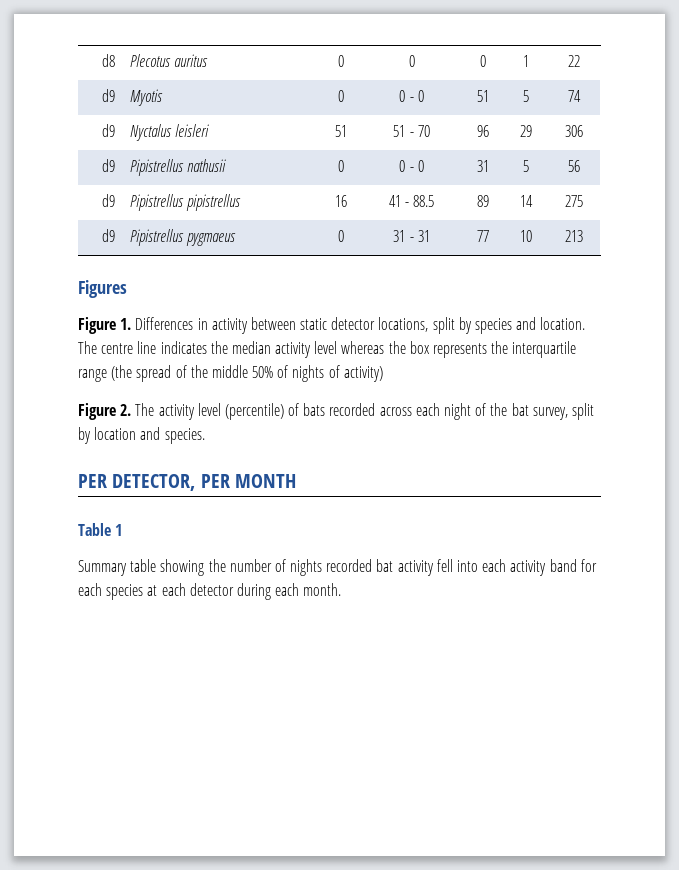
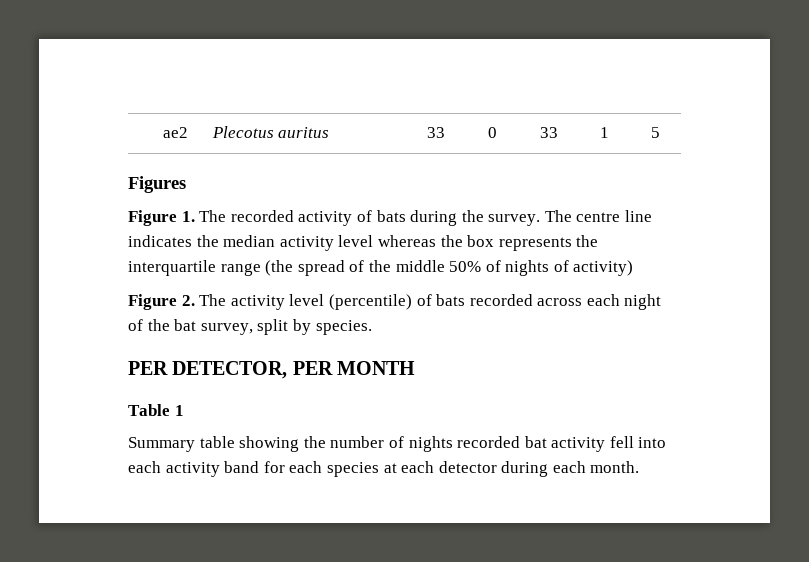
- d8 | Plecotus auritus | 0 | 0 | 0 | 1 | 22
- d9 | Myotis | 0 | 0 - 0 | 51 | 5 | 74
- d9 | Nyctalus leisleri | 51 | 51 - 70 | 96 | 29 | 306
- d9 | Pipistrellus nathusii | 0 | 0 - 0 | 31 | 5 | 56
- d9 | Pipistrellus pipistrellus | 16 | 41 - 88.5 | 89 | 14 | 275
- d9 | Pipistrellus pygmaeus | 0 | 31 - 31 | 77 | 10 | 213
+ ae2 | Plecotus auritus | 33 | 0 | 33 | 1 | 5
  Figures
- Figure 1. Differences in activity between static detector locations, split by species and location.
+ Figure 1. The recorded activity of bats during the survey.
- Figure 2. The activity level (percentile) of bats recorded across each night of the bat survey, split by location and species.
+ Figure 2. The activity level (percentile) of bats recorded across each night of the bat survey, split by species.

